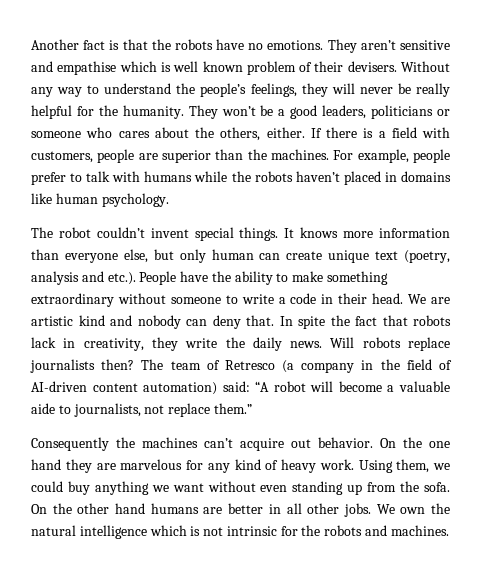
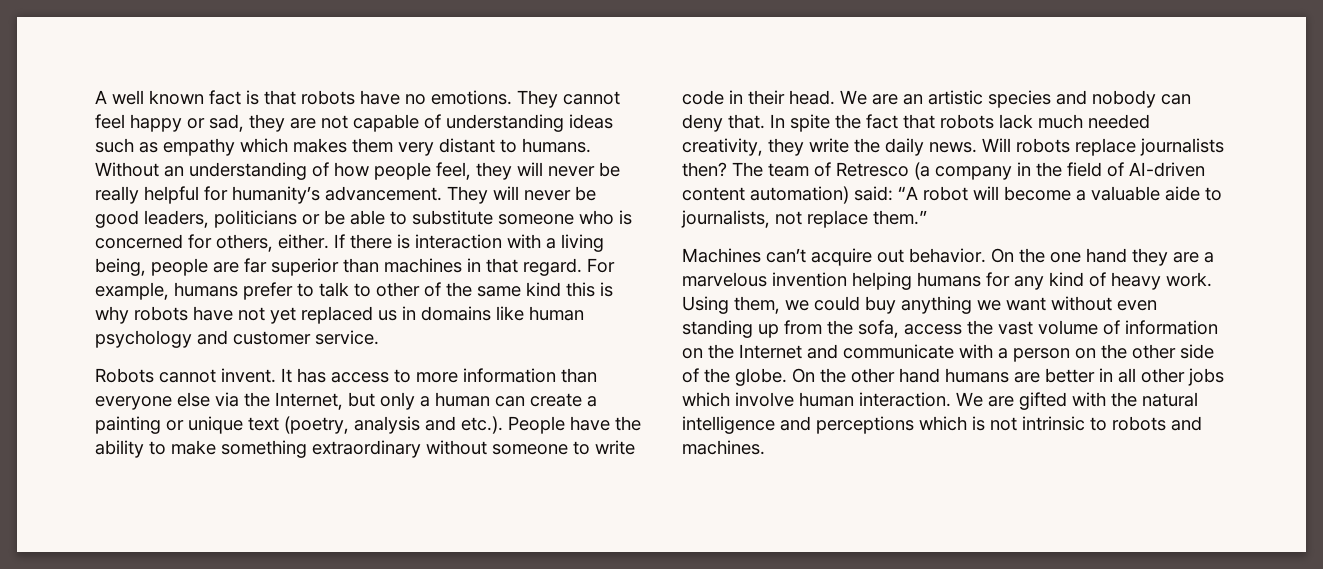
- Another fact is that the robots have no emotions.
+ A well known fact is that robots have no emotions.
- They aren’t sensitive and empathise which is well known problem of their devisers. Without any way to understand the people’s feelings, they will never be really helpful for the humanity. They won’t be a good leaders, politicians or someone who cares about the others, either.
+ They cannot feel happy or sad, they are not capable of understanding ideas such as empathy which makes them very distant to humans. Without an understanding of how people feel, they will never be really helpful for humanity’s advancement. They will never be good leaders, politicians or be able to substitute someone who is concerned for others, either.
- If there is a field with customers, people are superior than the machines.
+ If there is interaction with a living being, people are far superior than machines in that regard.
- For example, people prefer to talk with humans while the robots haven’t placed in domains like human psychology.
- The robot couldn’t invent special things. It knows more information than everyone else, but only human can create unique text (poetry, analysis and etc.). People have the ability to make something extraordinary without someone to write a code in their head.
+ For example, humans prefer to talk to other of the same kind this is why robots have not yet replaced us in domains like human psychology and customer service.
+ Robots cannot invent. It has access to more information than everyone else via the Internet, but only a human can create a painting or unique text (poetry, analysis and etc.). People have the ability to make something extraordinary without someone to write code in their head.
- We are artistic kind and nobody can deny that.
+ We are an artistic species and nobody can deny that.
- In spite the fact that robots lack in creativity, they write the daily news.
+ In spite the fact that robots lack much needed creativity, they write the daily news.
- Consequently the machines can’t acquire out behavior.
+ Маchines can’t acquire out behavior.
- On the one hand they are marvelous for any kind of heavy work.
+ On the one hand they are а marvelous invention helping humans for any kind of heavy work.
- Using them, we could buy anything we want without even standing up from the sofa.
+ Using them, we could buy anything we want without even standing up from the sofa, access the vast volume of information on the Internet and communicate with a person on the other side of the globe.
- On the other hand humans are better in all other jobs. We own the natural intelligence which is not intrinsic for the robots and machines.
+ On the other hand humans are better in all other jobs which involve human interaction. We are gifted with the natural intelligence and perceptions which is not intrinsic to robots and machines.

